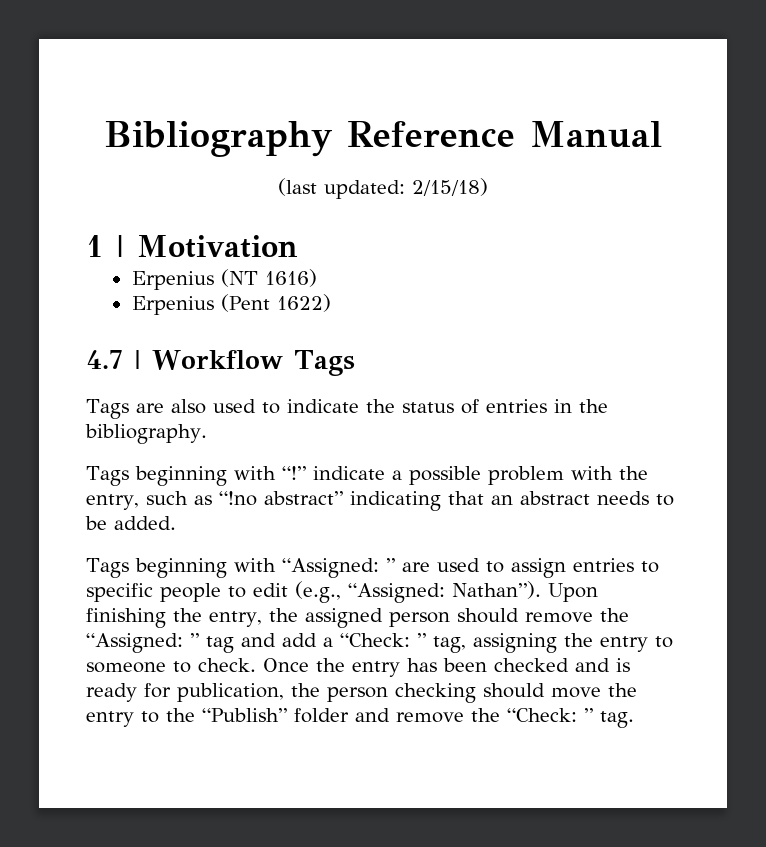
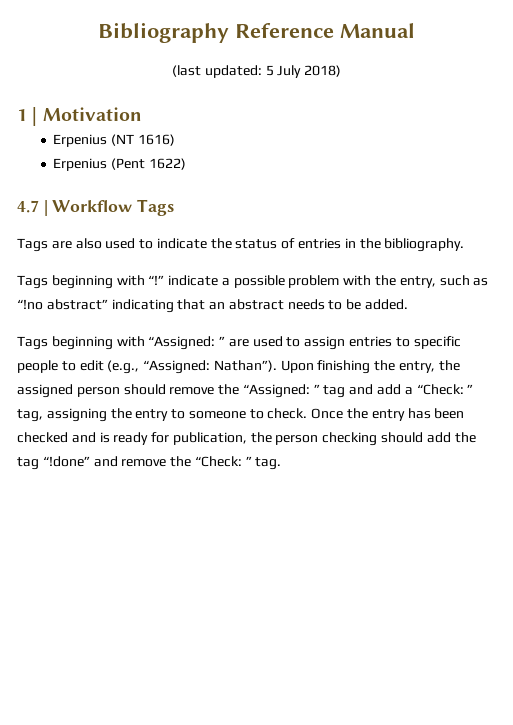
- (last updated: 2/15/18)
+ (last updated: 5 July 2018)
- Once the entry has been checked and is ready for publication, the person checking should move the entry to the “Publish” folder and remove the “Check: ” tag.
+ Once the entry has been checked and is ready for publication, the person checking should add the tag “!done” and remove the “Check: ” tag.

